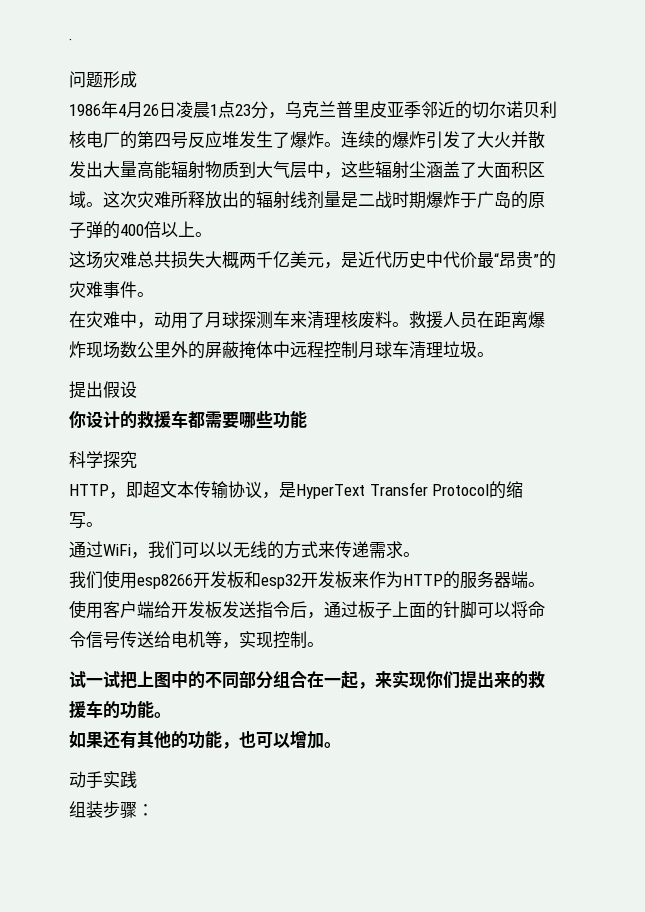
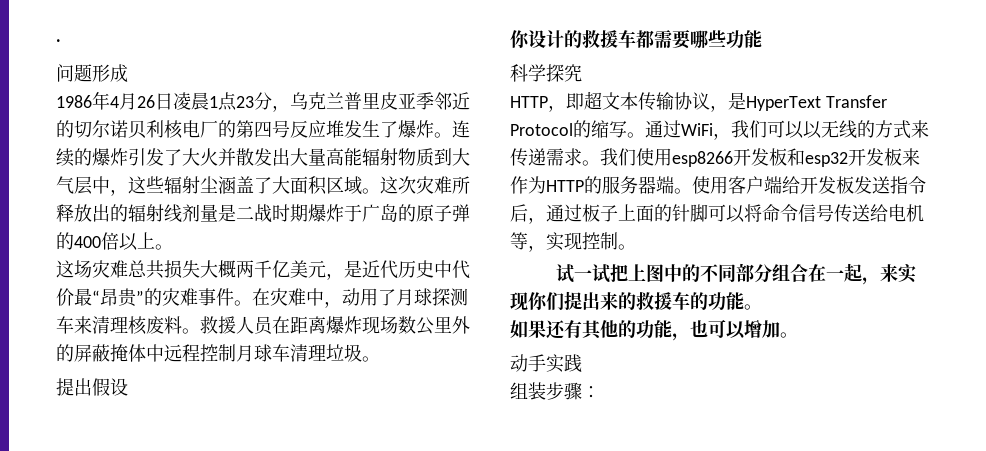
- 这场灾难总共损失大概两千亿美元，是近代历史中代价最“昂贵”的灾难事件。
- 在灾难中，动用了月球探测车来清理核废料。
+ 这场灾难总共损失大概两千亿美元，是近代历史中代价最“昂贵”的灾难事件。在灾难中，动用了月球探测车来清理核废料。
- HTTP，即超文本传输协议，是HyperText Transfer Protocol的缩写。
- 通过WiFi，我们可以以无线的方式来传递需求。
- 我们使用esp8266开发板和esp32开发板来作为HTTP的服务器端。
+ HTTP，即超文本传输协议，是HyperText Transfer Protocol的缩写。通过WiFi，我们可以以无线的方式来传递需求。我们使用esp8266开发板和esp32开发板来作为HTTP的服务器端。

